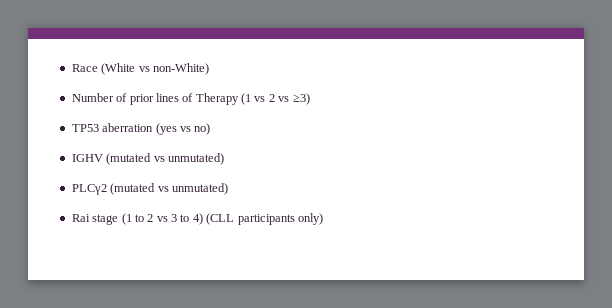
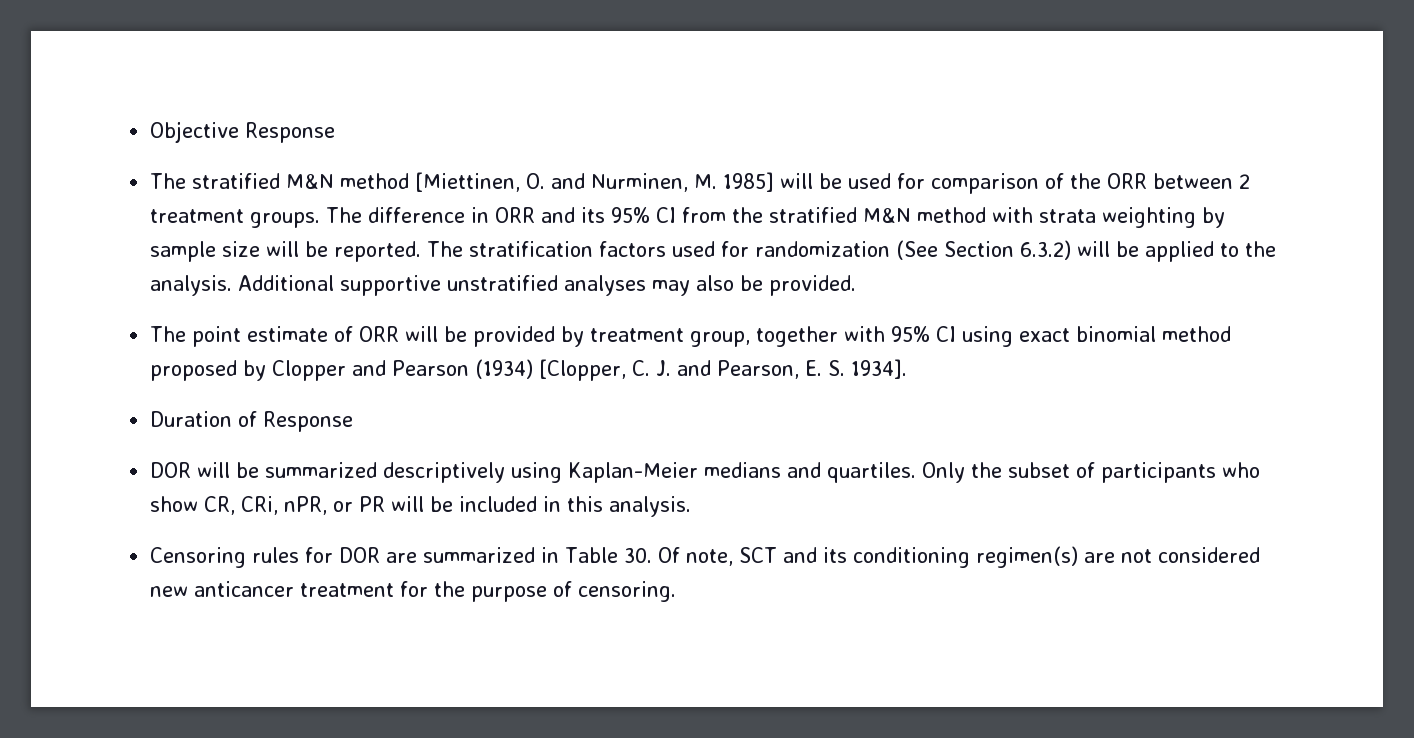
- Race (White vs non-White)
- Number of prior lines of Therapy (1 vs 2 vs ≥3)
- TP53 aberration (yes vs no)
- IGHV (mutated vs unmutated)
- PLCγ2 (mutated vs unmutated)
- Rai stage (1 to 2 vs 3 to 4) (CLL participants only)
+ Objective Response
+ The stratified M&N method [Miettinen, O. and Nurminen, M. 1985] will be used for comparison of the ORR between 2 treatment groups. The difference in ORR and its 95% CI from the stratified M&N method with strata weighting by sample size will be reported. The stratification factors used for randomization (See Section 6.3.2) will be applied to the analysis. Additional supportive unstratified analyses may also be provided.
+ The point estimate of ORR will be provided by treatment group, together with 95% CI using exact binomial method proposed by Clopper and Pearson (1934) [Clopper, C. J. and Pearson, E. S. 1934].
+ Duration of Response
+ DOR will be summarized descriptively using Kaplan-Meier medians and quartiles. Only the subset of participants who show CR, CRi, nPR, or PR will be included in this analysis.
+ Censoring rules for DOR are summarized in Table 30. Of note, SCT and its conditioning regimen(s) are not considered new anticancer treatment for the purpose of censoring.

